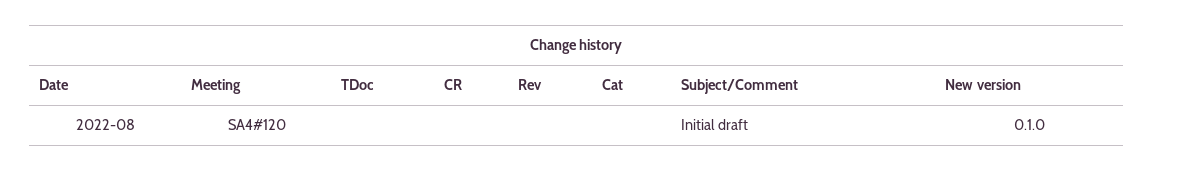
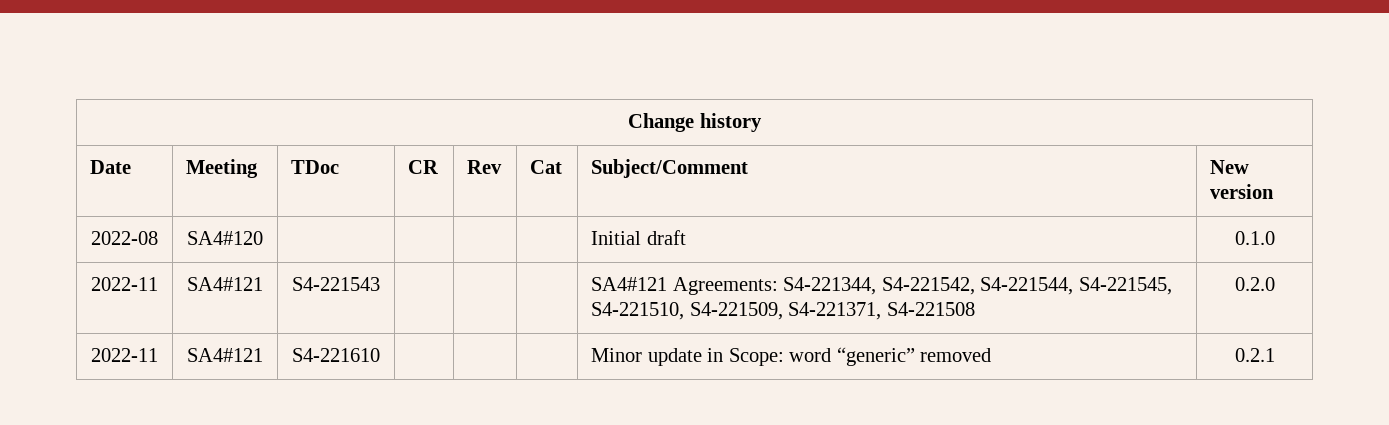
+ 2022-11 | SA4#121 | S4-221543 | | | | SA4#121 Agreements: S4-221344, S4-221542, S4-221544, S4-221545, S4-221510, S4-221509, S4-221371, S4-221508 | 0.2.0
+ 2022-11 | SA4#121 | S4-221610 | | | | Minor update in Scope: word “generic” removed | 0.2.1

